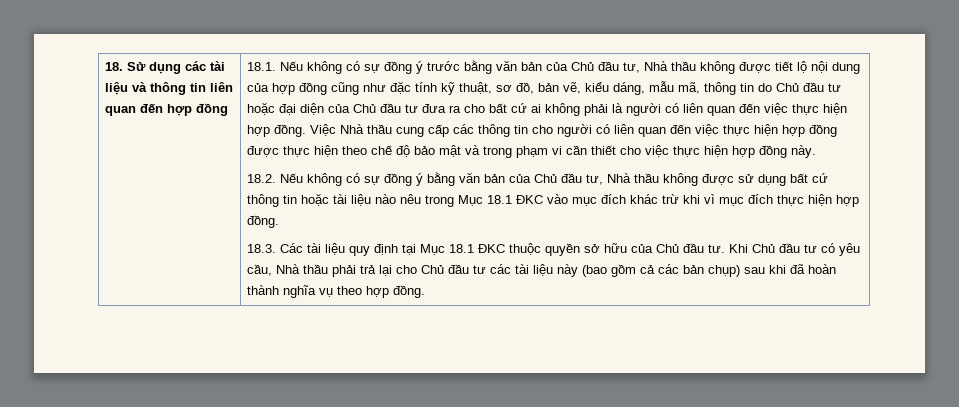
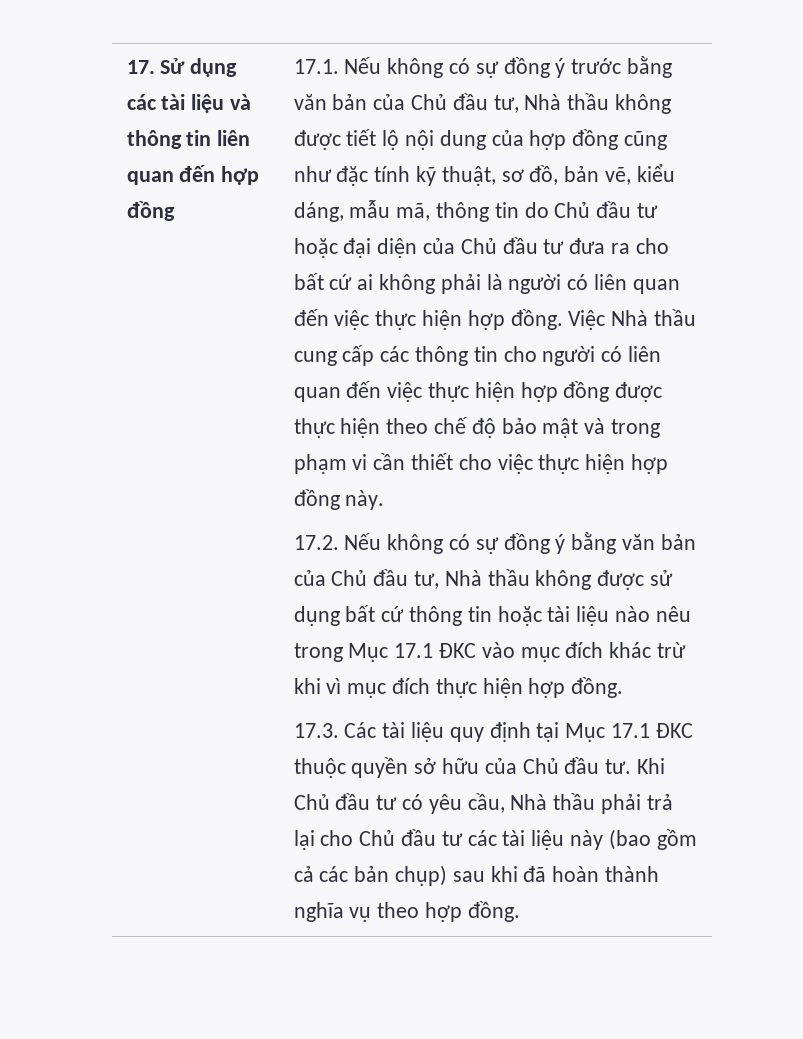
- 18. Sử dụng các tài liệu và thông tin liên quan đến hợp đồng
+ 17. Sử dụng các tài liệu và thông tin liên quan đến hợp đồng
- 18.1. Nếu không có sự đồng ý trước bằng văn bản của Chủ đầu tư, Nhà thầu không được tiết lộ nội dung của hợp đồng cũng như đặc tính kỹ thuật, sơ đồ, bản vẽ, kiểu dáng, mẫu mã, thông tin do Chủ đầu tư hoặc đại diện của Chủ đầu tư đưa ra cho bất cứ ai không phải là người có liên quan đến việc thực hiện hợp đồng.
+ 17.1. Nếu không có sự đồng ý trước bằng văn bản của Chủ đầu tư, Nhà thầu không được tiết lộ nội dung của hợp đồng cũng như đặc tính kỹ thuật, sơ đồ, bản vẽ, kiểu dáng, mẫu mã, thông tin do Chủ đầu tư hoặc đại diện của Chủ đầu tư đưa ra cho bất cứ ai không phải là người có liên quan đến việc thực hiện hợp đồng.
- 18.2. Nếu không có sự đồng ý bằng văn bản của Chủ đầu tư, Nhà thầu không được sử dụng bất cứ thông tin hoặc tài liệu nào nêu trong Mục 18.1 ĐKC vào mục đích khác trừ khi vì mục đích thực hiện hợp đồng.
+ 17.2. Nếu không có sự đồng ý bằng văn bản của Chủ đầu tư, Nhà thầu không được sử dụng bất cứ thông tin hoặc tài liệu nào nêu trong Mục 17.1 ĐKC vào mục đích khác trừ khi vì mục đích thực hiện hợp đồng.
- 18.3. Các tài liệu quy định tại Mục 18.1 ĐKC thuộc quyền sở hữu của Chủ đầu tư.
+ 17.3. Các tài liệu quy định tại Mục 17.1 ĐKC thuộc quyền sở hữu của Chủ đầu tư.

